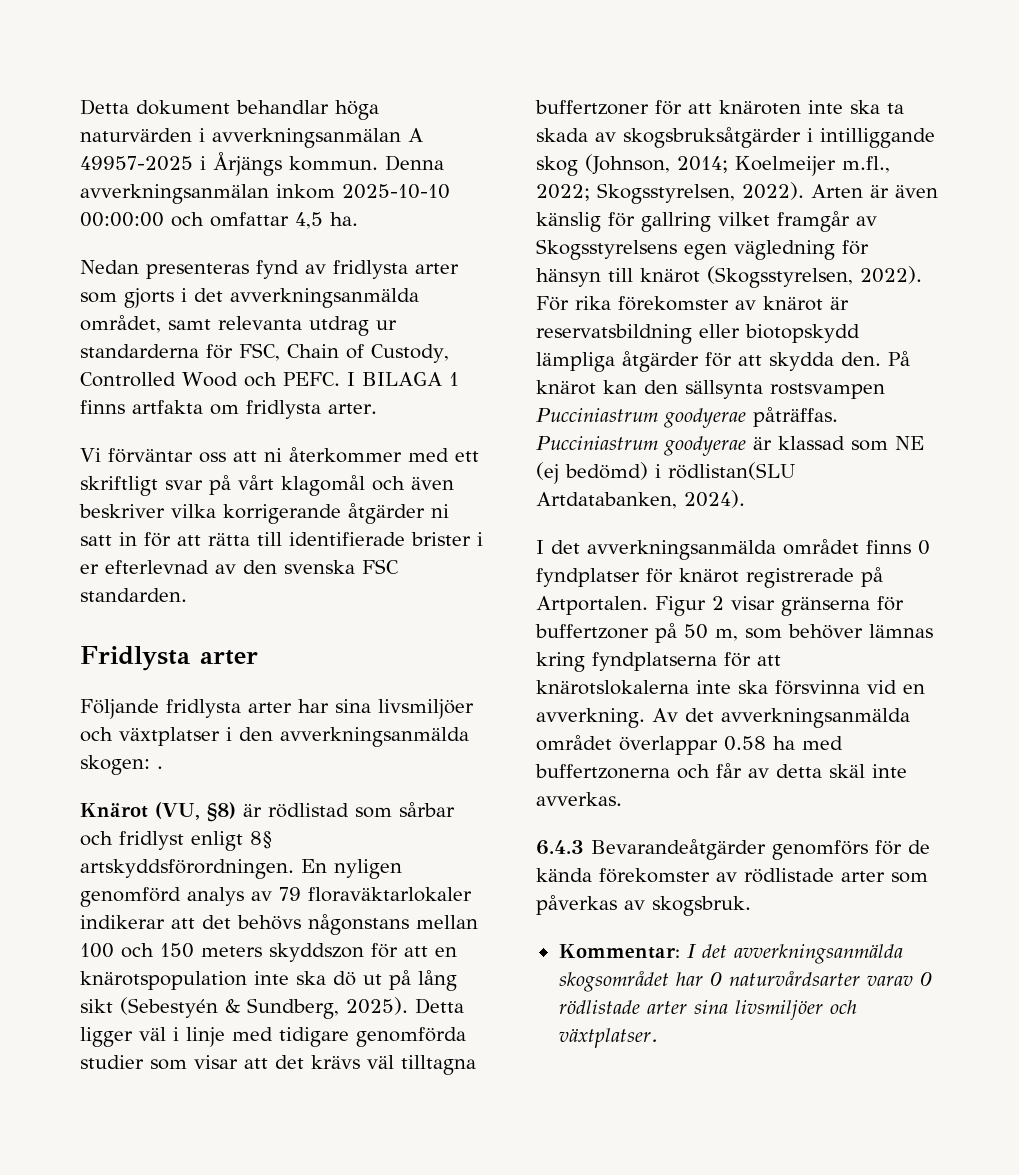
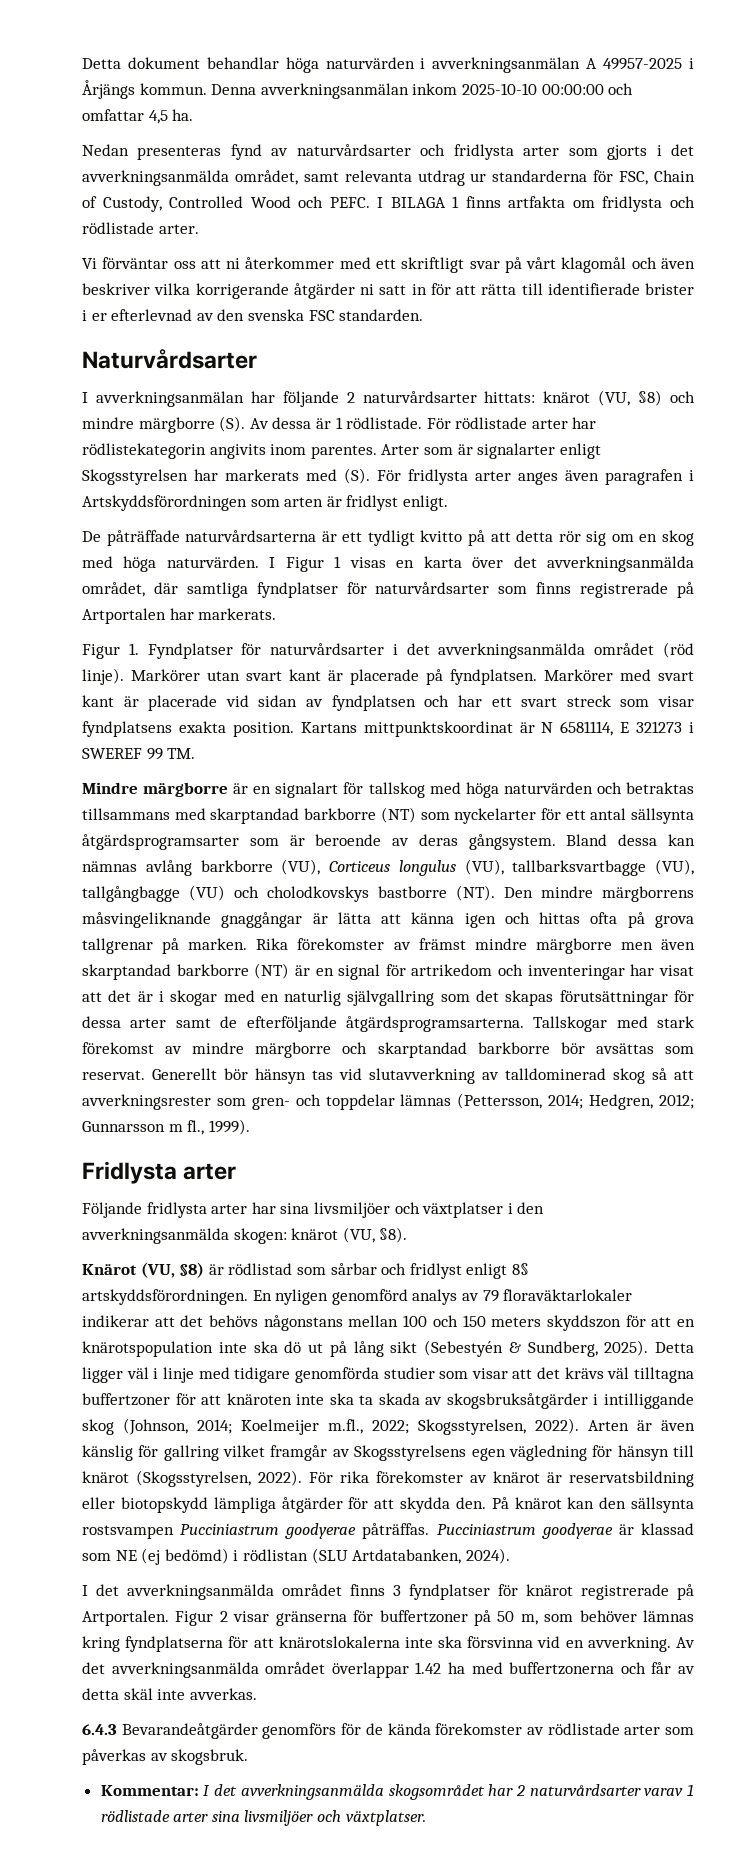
- Nedan presenteras fynd av fridlysta arter som gjorts i det avverkningsanmälda området, samt relevanta utdrag ur standarderna för FSC, Chain of Custody, Controlled Wood och PEFC.
+ Nedan presenteras fynd av naturvårdsarter och fridlysta arter som gjorts i det avverkningsanmälda området, samt relevanta utdrag ur standarderna för FSC, Chain of Custody, Controlled Wood och PEFC.
- I BILAGA 1 finns artfakta om fridlysta arter.
+ I BILAGA 1 finns artfakta om fridlysta och rödlistade arter.
+ Naturvårdsarter
+ I avverkningsanmälan har följande 2 naturvårdsarter hittats: knärot (VU, §8) och mindre märgborre (S). Av dessa är 1 rödlistade. För rödlistade arter har rödlistekategorin angivits inom parentes. Arter som är signalarter enligt Skogsstyrelsen har markerats med (S). För fridlysta arter anges även paragrafen i Artskyddsförordningen som arten är fridlyst enligt.
+ De påträffade naturvårdsarterna är ett tydligt kvitto på att detta rör sig om en skog med höga naturvärden. I Figur 1 visas en karta över det avverkningsanmälda området, där samtliga fyndplatser för naturvårdsarter som finns registrerade på Artportalen har markerats.
+ Figur 1. Fyndplatser för naturvårdsarter i det avverkningsanmälda området (röd linje). Markörer utan svart kant är placerade på fyndplatsen. Markörer med svart kant är placerade vid sidan av fyndplatsen och har ett svart streck som visar fyndplatsens exakta position. Kartans mittpunktskoordinat är N 6581114, E 321273 i SWEREF 99 TM.
+ Mindre märgborre är en signalart för tallskog med höga naturvärden och betraktas tillsammans med skarptandad barkborre (NT) som nyckelarter för ett antal sällsynta åtgärdsprogramsarter som är beroende av deras gångsystem. Bland dessa kan nämnas avlång barkborre (VU), Corticeus longulus (VU), tallbarksvartbagge (VU), tallgångbagge (VU) och cholodkovskys bastborre (NT). Den mindre märgborrens måsvingeliknande gnaggångar är lätta att känna igen och hittas ofta på grova tallgrenar på marken. Rika förekomster av främst mindre märgborre men även skarptandad barkborre (NT) är en signal för artrikedom och inventeringar har visat att det är i skogar med en naturlig självgallring som det skapas förutsättningar för dessa arter samt de efterföljande åtgärdsprogramsarterna. Tallskogar med stark förekomst av mindre märgborre och skarptandad barkborre bör avsättas som reservat. Generellt bör hänsyn tas vid slutavverkning av talldominerad skog så att avverkningsrester som gren- och toppdelar lämnas (Pettersson, 2014; Hedgren, 2012; Gunnarsson m fl., 1999).
- Följande fridlysta arter har sina livsmiljöer och växtplatser i den avverkningsanmälda skogen: .
+ Följande fridlysta arter har sina livsmiljöer och växtplatser i den avverkningsanmälda skogen: knärot (VU, §8).
- Pucciniastrum goodyerae är klassad som NE (ej bedömd) i rödlistan(SLU Artdatabanken, 2024).
+ Pucciniastrum goodyerae är klassad som NE (ej bedömd) i rödlistan (SLU Artdatabanken, 2024).
- I det avverkningsanmälda området finns 0 fyndplatser för knärot registrerade på Artportalen.
+ I det avverkningsanmälda området finns 3 fyndplatser för knärot registrerade på Artportalen.
- Av det avverkningsanmälda området överlappar 0.58 ha med buffertzonerna och får av detta skäl inte avverkas.
+ Av det avverkningsanmälda området överlappar 1.42 ha med buffertzonerna och får av detta skäl inte avverkas.
- Kommentar: I det avverkningsanmälda skogsområdet har 0 naturvårdsarter varav 0 rödlistade arter sina livsmiljöer och växtplatser.
+ Kommentar: I det avverkningsanmälda skogsområdet har 2 naturvårdsarter varav 1 rödlistade arter sina livsmiljöer och växtplatser.

